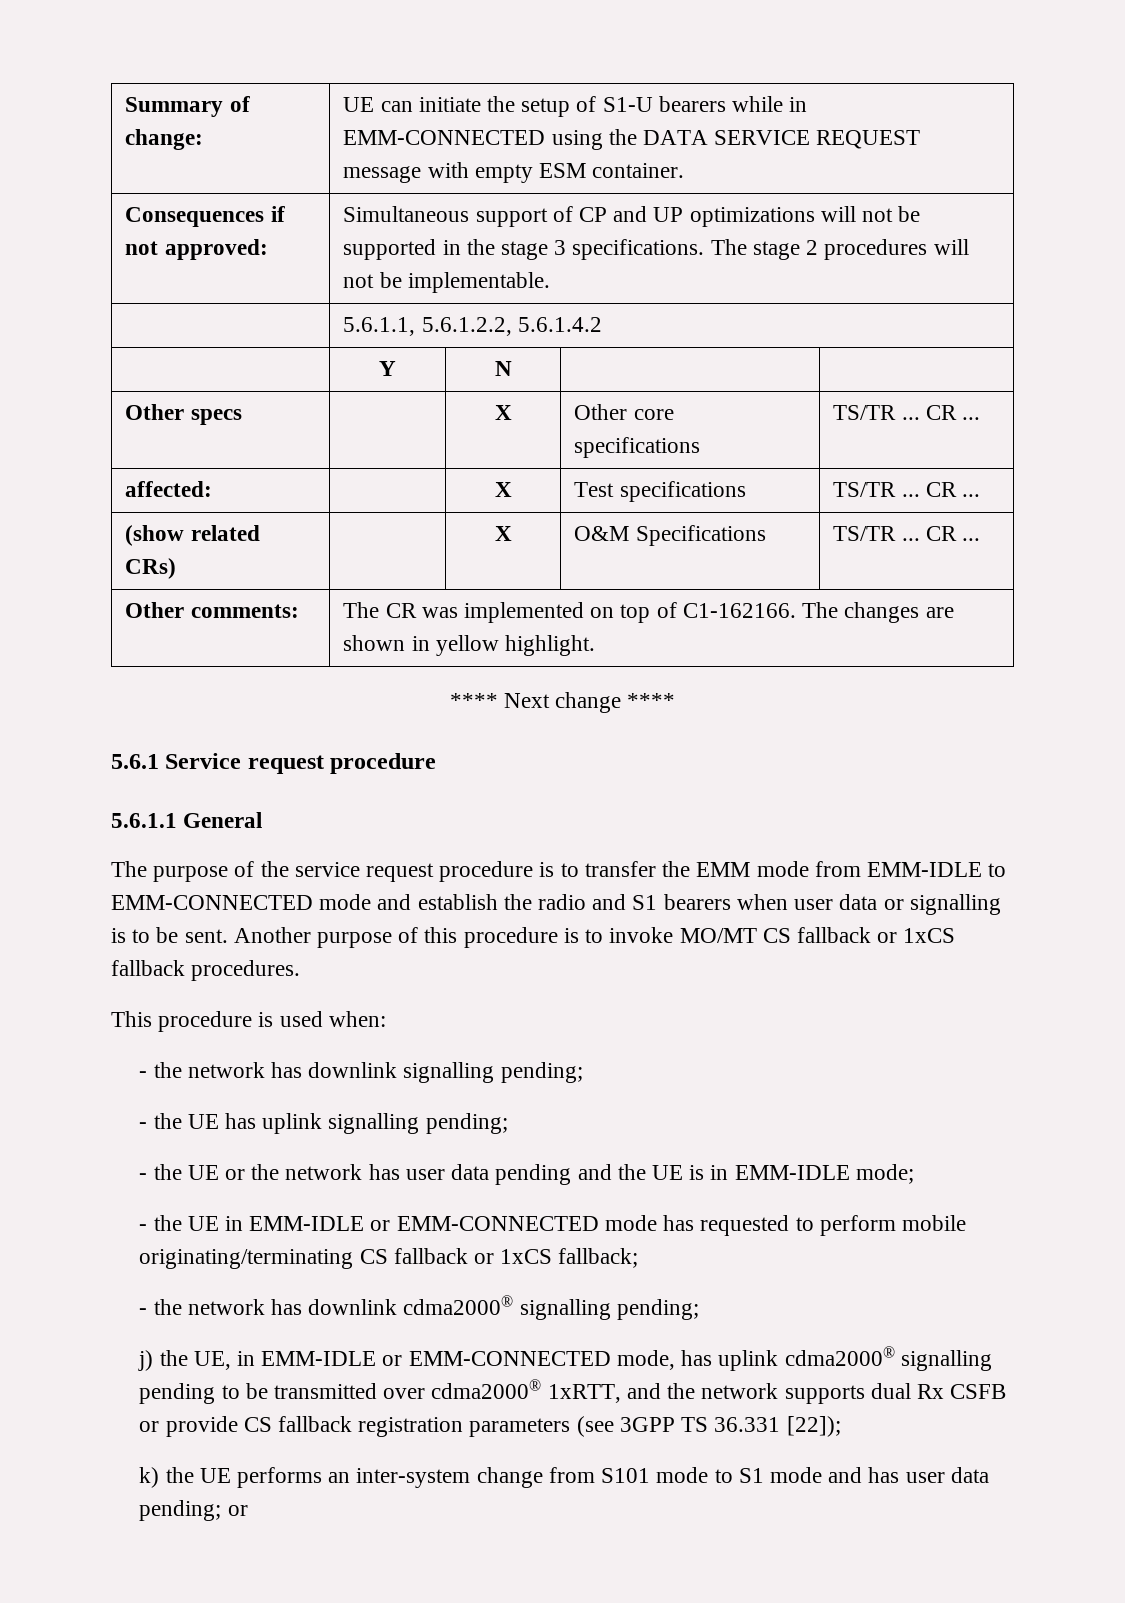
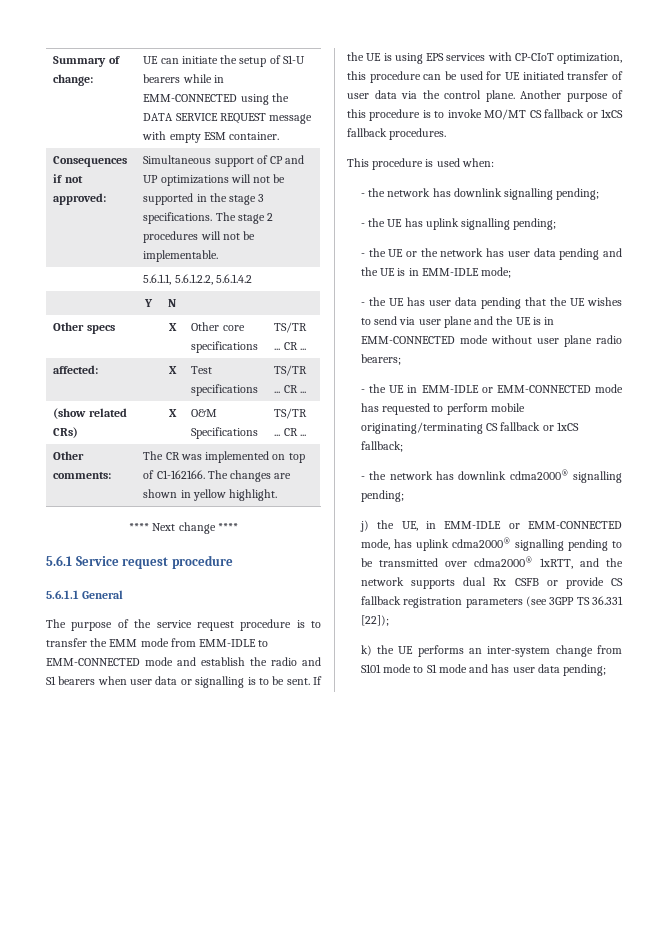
+ If the UE is using EPS services with CP-CIoT optimization, this procedure can be used for UE initiated transfer of user data via the control plane.
+ - the UE has user data pending that the UE wishes to send via user plane and the UE is in EMM-CONNECTED mode without user plane radio bearers;
- k) the UE performs an inter-system change from S101 mode to S1 mode and has user data pending; or
+ k) the UE performs an inter-system change from S101 mode to S1 mode and has user data pending;

